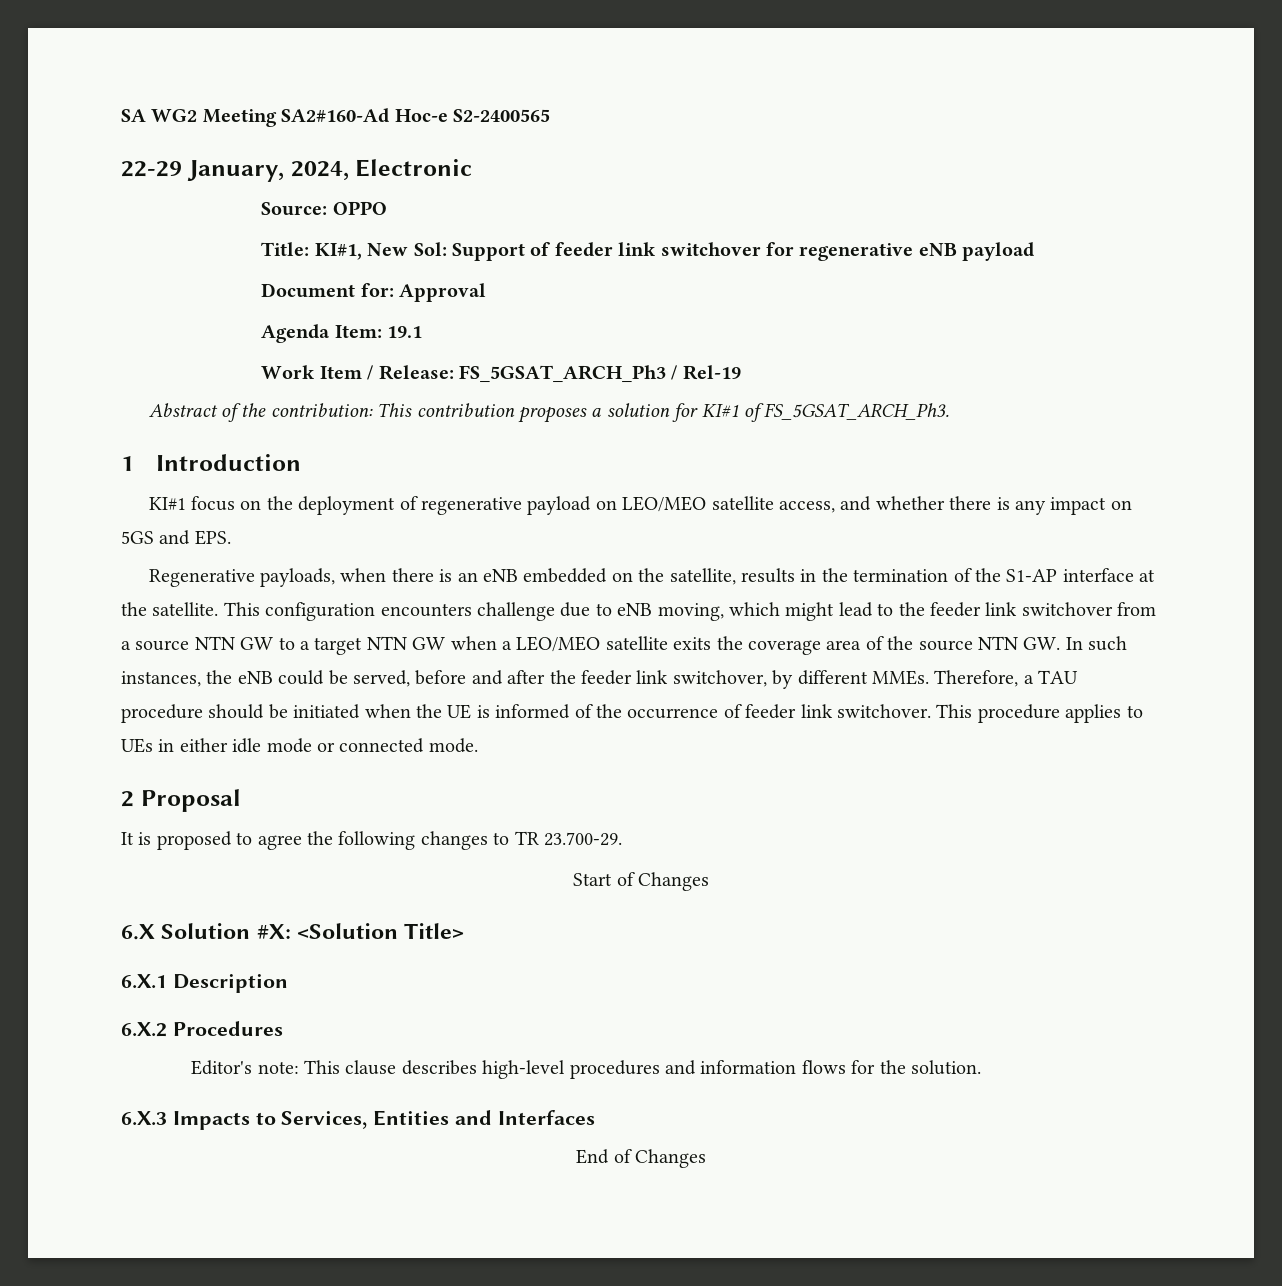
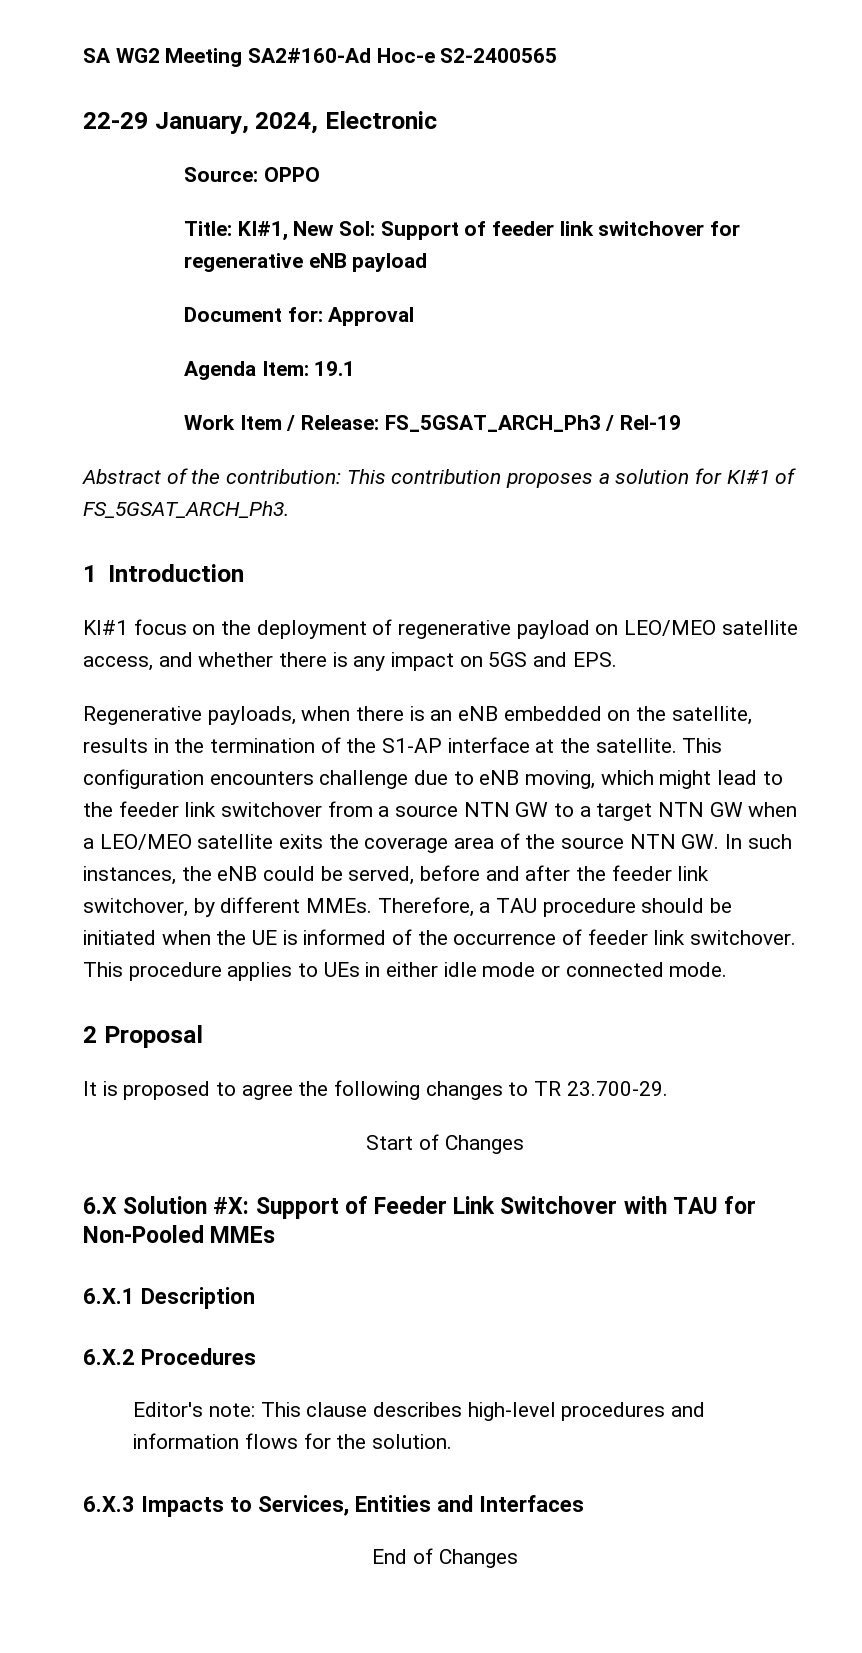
- 6.X Solution #X: <Solution Title>
+ 6.X Solution #X: Support of Feeder Link Switchover with TAU for Non-Pooled MMEs

